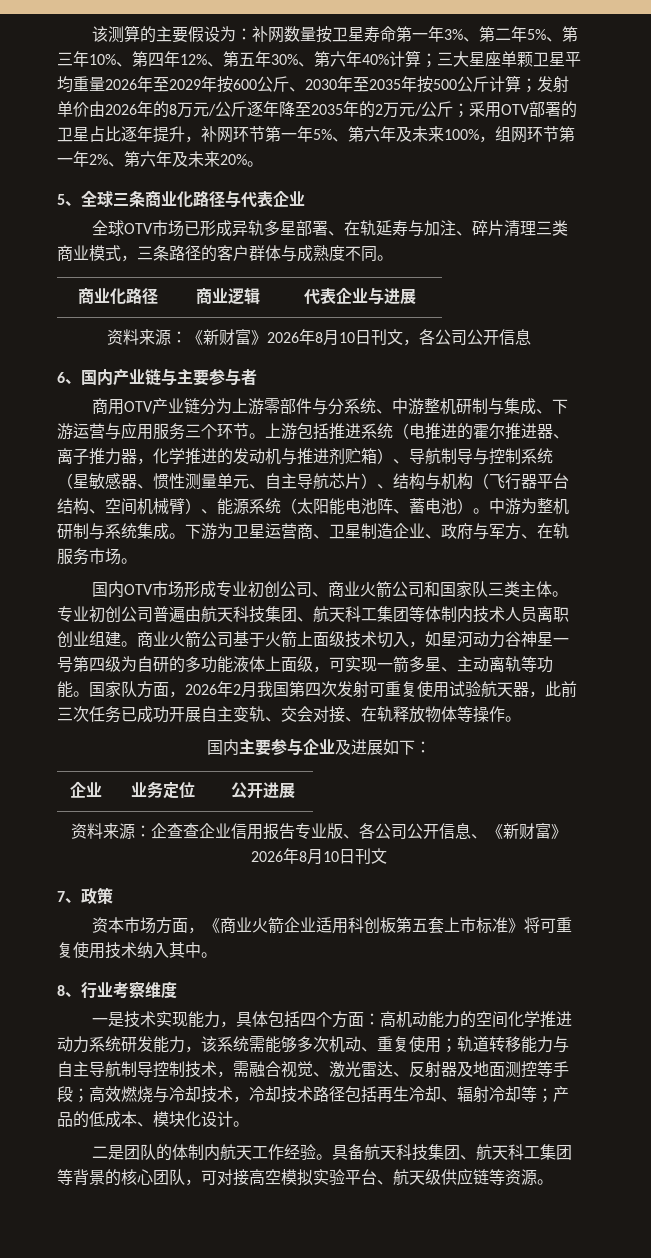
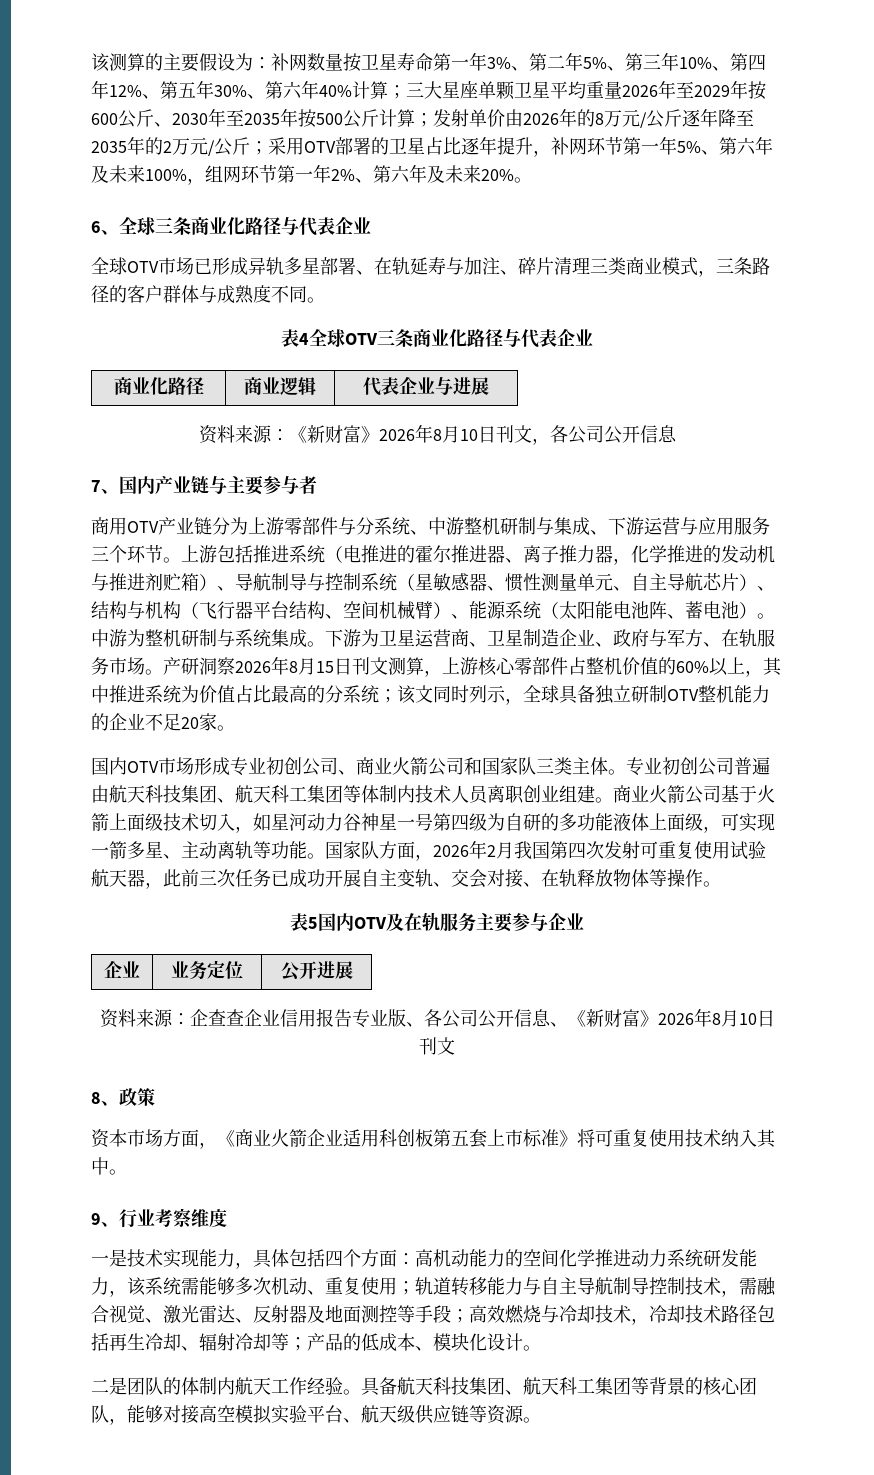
- 5、全球三条商业化路径与代表企业
+ 6、全球三条商业化路径与代表企业
+ 表4全球OTV三条商业化路径与代表企业
- 6、国内产业链与主要参与者
+ 7、国内产业链与主要参与者
+ 产研洞察2026年8月15日刊文测算，上游核心零部件占整机价值的60%以上，其中推进系统为价值占比最高的分系统；该文同时列示，全球具备独立研制OTV整机能力的企业不足20家。
- 国内主要参与企业及进展如下：
+ 表5国内OTV及在轨服务主要参与企业
- 7、政策
+ 8、政策
- 8、行业考察维度
+ 9、行业考察维度
- 具备航天科技集团、航天科工集团等背景的核心团队，可对接高空模拟实验平台、航天级供应链等资源。
+ 具备航天科技集团、航天科工集团等背景的核心团队，能够对接高空模拟实验平台、航天级供应链等资源。

